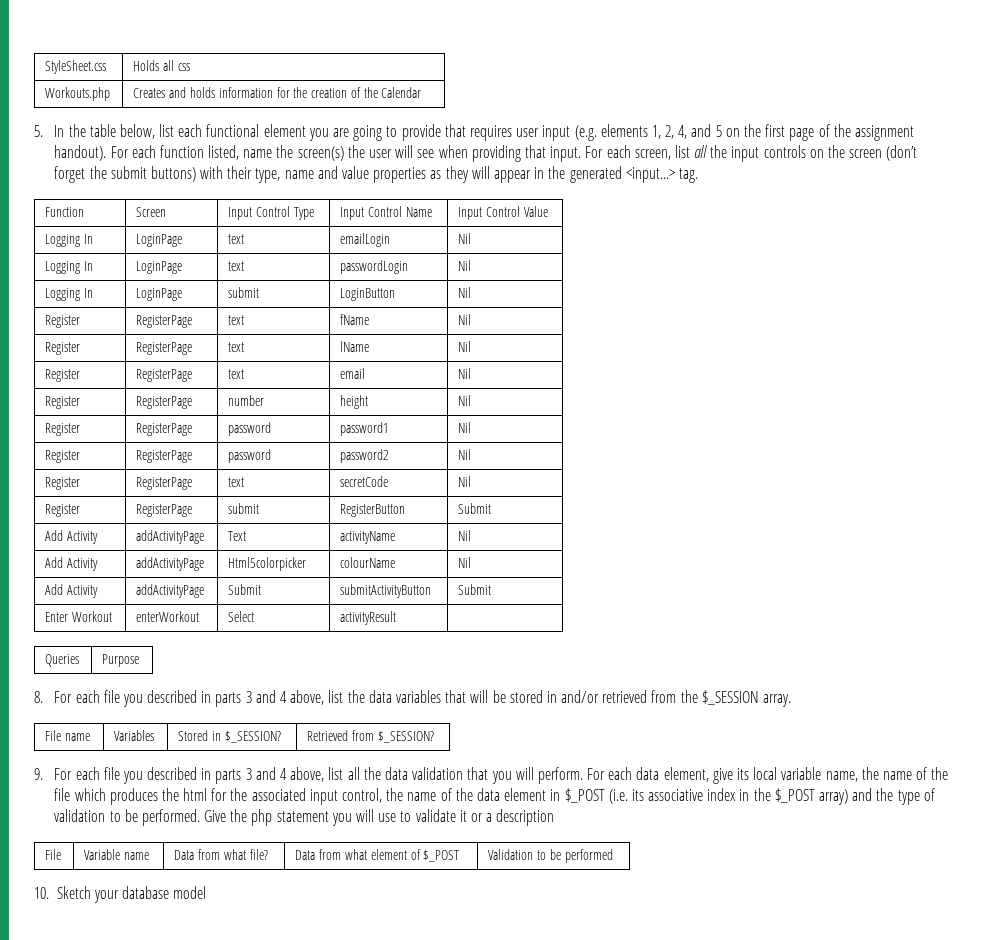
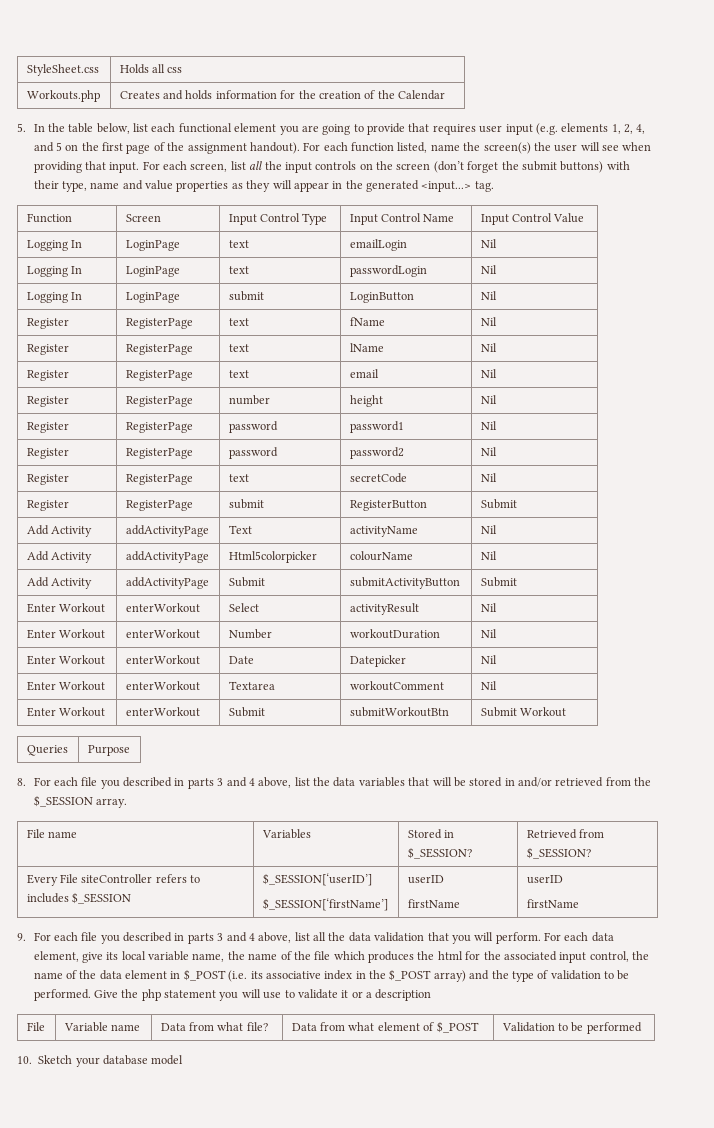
- Enter Workout | enterWorkout | Select | activityResult |
+ Enter Workout | enterWorkout | Select | activityResult | Nil
+ Enter Workout | enterWorkout | Number | workoutDuration | Nil
+ Enter Workout | enterWorkout | Date | Datepicker | Nil
+ Enter Workout | enterWorkout | Textarea | workoutComment | Nil
+ Enter Workout | enterWorkout | Submit | submitWorkoutBtn | Submit Workout
+ Every File siteController refers to includes $_SESSION | $_SESSION[‘userID’]
+ $_SESSION[‘firstName’] | userID
+ firstName | userID
+ firstName

